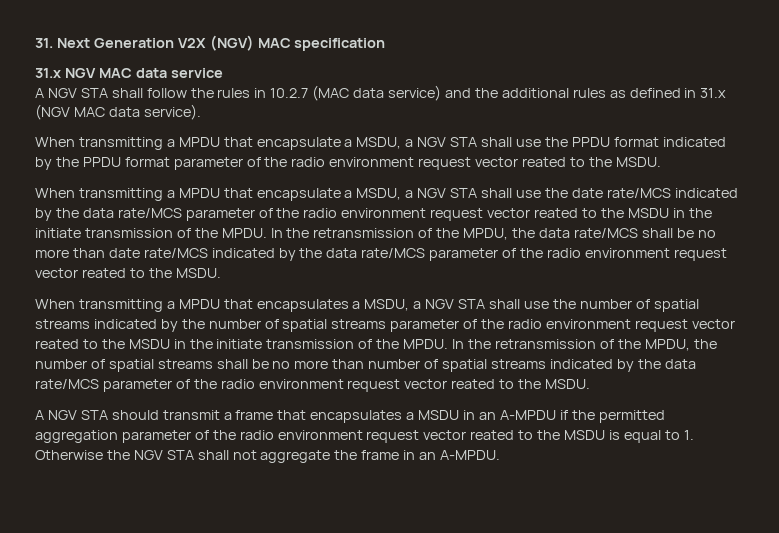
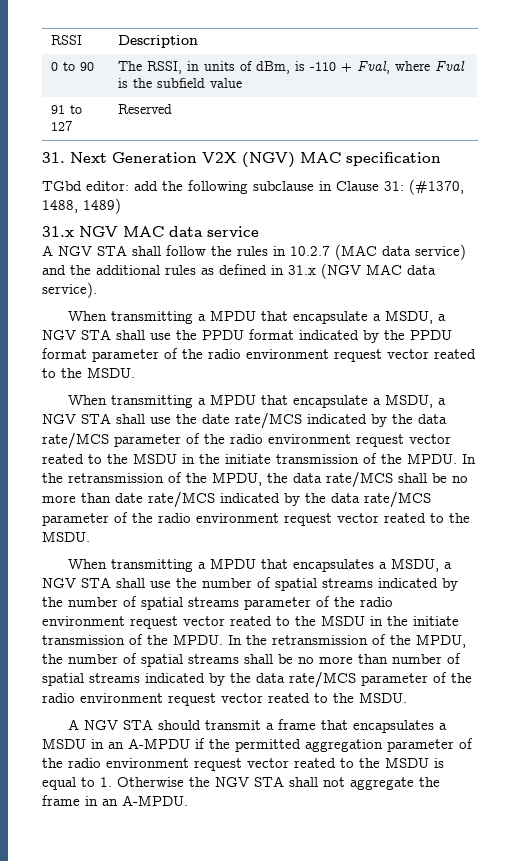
+ RSSI | Description
+ 0 to 90 | The RSSI, in units of dBm, is -110 + Fval, where Fval is the subfield value
+ 91 to 127 | Reserved
+ TGbd editor: add the following subclause in Clause 31: (#1370, 1488, 1489)

